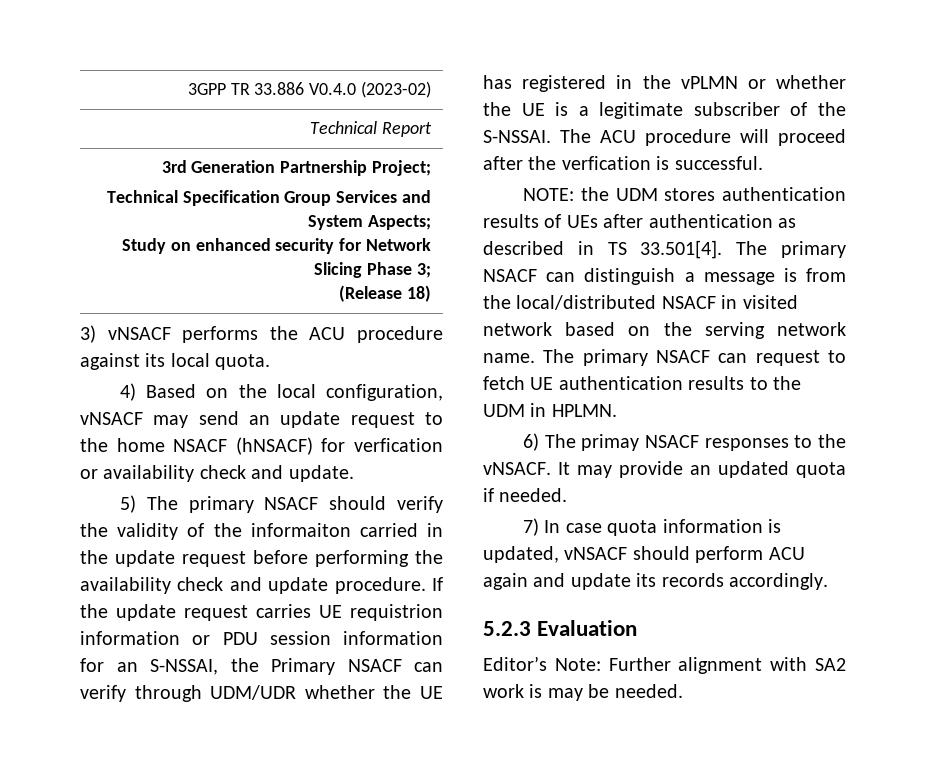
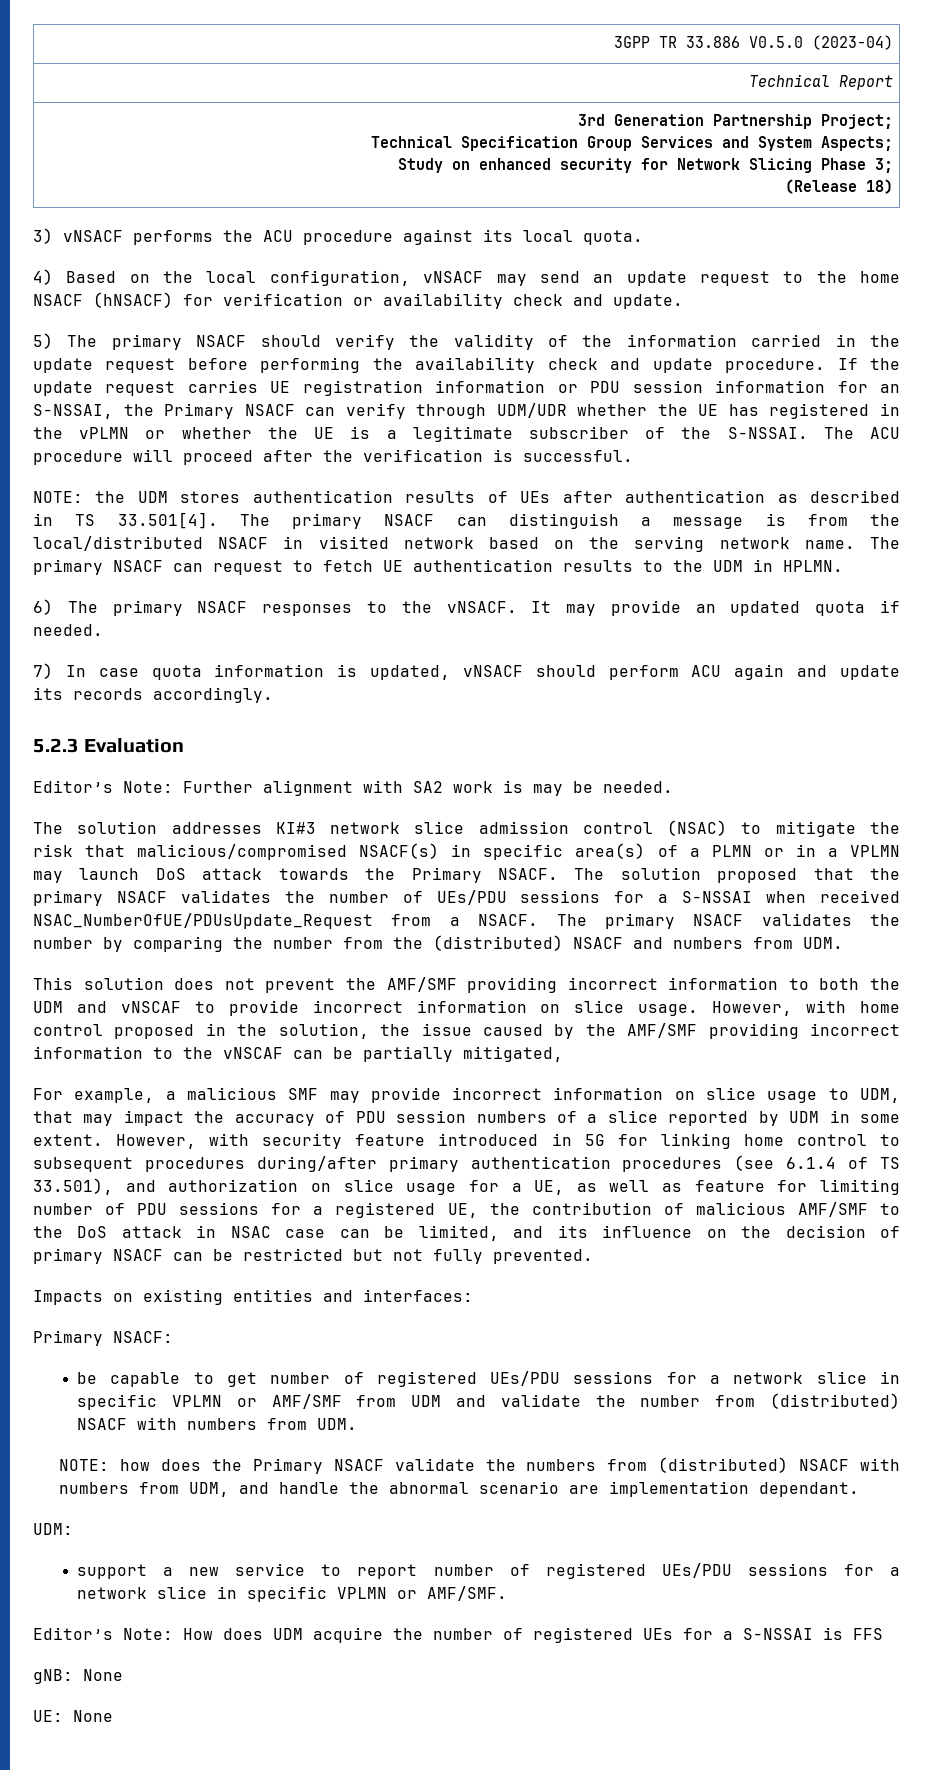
- 3GPP TR 33.886 V0.4.0 (2023-02)
+ 3GPP TR 33.886 V0.5.0 (2023-04)
- 4) Based on the local configuration, vNSACF may send an update request to the home NSACF (hNSACF) for verfication or availability check and update.
+ 4) Based on the local configuration, vNSACF may send an update request to the home NSACF (hNSACF) for verification or availability check and update.
- 5) The primary NSACF should verify the validity of the informaiton carried in the update request before performing the availability check and update procedure.
+ 5) The primary NSACF should verify the validity of the information carried in the update request before performing the availability check and update procedure.
- If the update request carries UE requistrion information or PDU session information for an S-NSSAI, the Primary NSACF can verify through UDM/UDR whether the UE has registered in the vPLMN or whether the UE is a legitimate subscriber of the S-NSSAI.
+ If the update request carries UE registration information or PDU session information for an S-NSSAI, the Primary NSACF can verify through UDM/UDR whether the UE has registered in the vPLMN or whether the UE is a legitimate subscriber of the S-NSSAI.
- The ACU procedure will proceed after the verfication is successful.
+ The ACU procedure will proceed after the verification is successful.
- 6) The primay NSACF responses to the vNSACF.
+ 6) The primary NSACF responses to the vNSACF.
+ The solution addresses KI#3 network slice admission control (NSAC) to mitigate the risk that malicious/compromised NSACF(s) in specific area(s) of a PLMN or in a VPLMN may launch DoS attack towards the Primary NSACF. The solution proposed that the primary NSACF validates the number of UEs/PDU sessions for a S-NSSAI when received NSAC_NumberOfUE/PDUsUpdate_Request from a NSACF. The primary NSACF validates the number by comparing the number from the (distributed) NSACF and numbers from UDM.
+ This solution does not prevent the AMF/SMF providing incorrect information to both the UDM and vNSCAF to provide incorrect information on slice usage. However, with home control proposed in the solution, the issue caused by the AMF/SMF providing incorrect information to the vNSCAF can be partially mitigated,
+ For example, a malicious SMF may provide incorrect information on slice usage to UDM, that may impact the accuracy of PDU session numbers of a slice reported by UDM in some extent. However, with security feature introduced in 5G for linking home control to subsequent procedures during/after primary authentication procedures (see 6.1.4 of TS 33.501), and authorization on slice usage for a UE, as well as feature for limiting number of PDU sessions for a registered UE, the contribution of malicious AMF/SMF to the DoS attack in NSAC case can be limited, and its influence on the decision of primary NSACF can be restricted but not fully prevented.
+ Impacts on existing entities and interfaces:
+ Primary NSACF:
+ be capable to get number of registered UEs/PDU sessions for a network slice in specific VPLMN or AMF/SMF from UDM and validate the number from (distributed) NSACF with numbers from UDM.
+ NOTE: how does the Primary NSACF validate the numbers from (distributed) NSACF with numbers from UDM, and handle the abnormal scenario are implementation dependant.
+ UDM:
+ support a new service to report number of registered UEs/PDU sessions for a network slice in specific VPLMN or AMF/SMF.
+ Editor’s Note: How does UDM acquire the number of registered UEs for a S-NSSAI is FFS
+ gNB: None
+ UE: None

